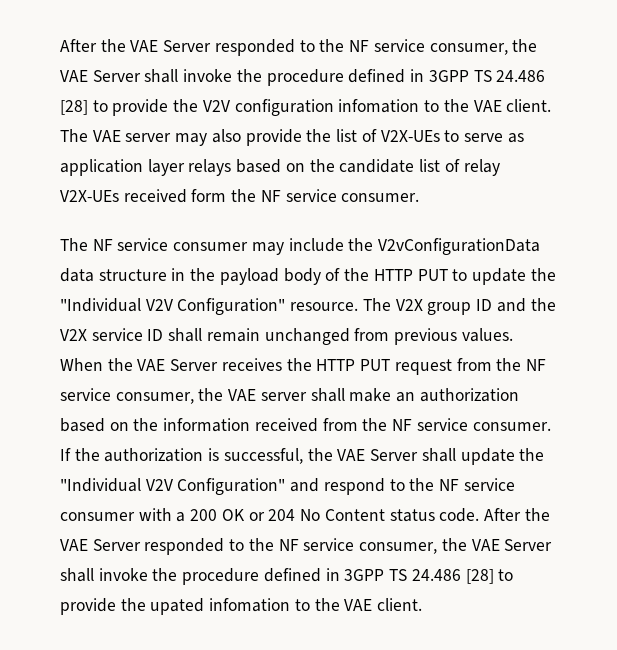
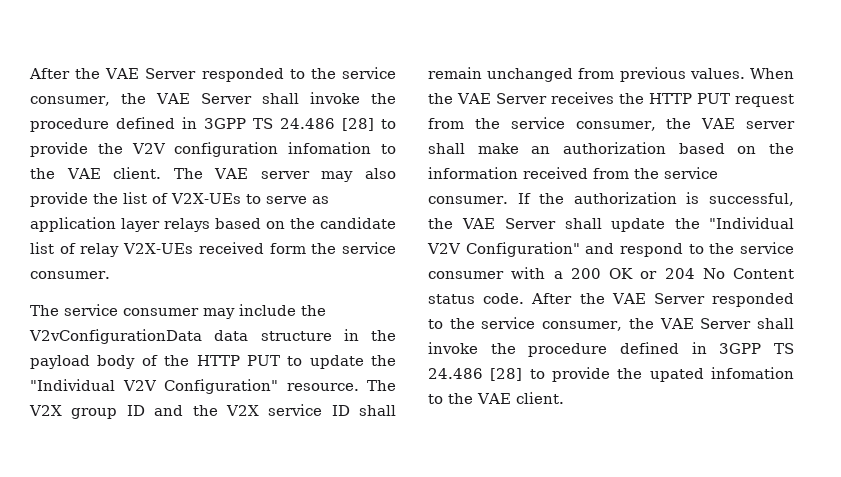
- After the VAE Server responded to the NF service consumer, the VAE Server shall invoke the procedure defined in 3GPP TS 24.486 [28] to provide the V2V configuration infomation to the VAE client.
+ After the VAE Server responded to the service consumer, the VAE Server shall invoke the procedure defined in 3GPP TS 24.486 [28] to provide the V2V configuration infomation to the VAE client.
- The VAE server may also provide the list of V2X-UEs to serve as application layer relays based on the candidate list of relay V2X-UEs received form the NF service consumer.
+ The VAE server may also provide the list of V2X-UEs to serve as application layer relays based on the candidate list of relay V2X-UEs received form the service consumer.
- The NF service consumer may include the V2vConfigurationData data structure in the payload body of the HTTP PUT to update the "Individual V2V Configuration" resource.
+ The service consumer may include the V2vConfigurationData data structure in the payload body of the HTTP PUT to update the "Individual V2V Configuration" resource.
- When the VAE Server receives the HTTP PUT request from the NF service consumer, the VAE server shall make an authorization based on the information received from the NF service consumer.
+ When the VAE Server receives the HTTP PUT request from the service consumer, the VAE server shall make an authorization based on the information received from the service consumer.
- If the authorization is successful, the VAE Server shall update the "Individual V2V Configuration" and respond to the NF service consumer with a 200 OK or 204 No Content status code.
+ If the authorization is successful, the VAE Server shall update the "Individual V2V Configuration" and respond to the service consumer with a 200 OK or 204 No Content status code.
- After the VAE Server responded to the NF service consumer, the VAE Server shall invoke the procedure defined in 3GPP TS 24.486 [28] to provide the upated infomation to the VAE client.
+ After the VAE Server responded to the service consumer, the VAE Server shall invoke the procedure defined in 3GPP TS 24.486 [28] to provide the upated infomation to the VAE client.

